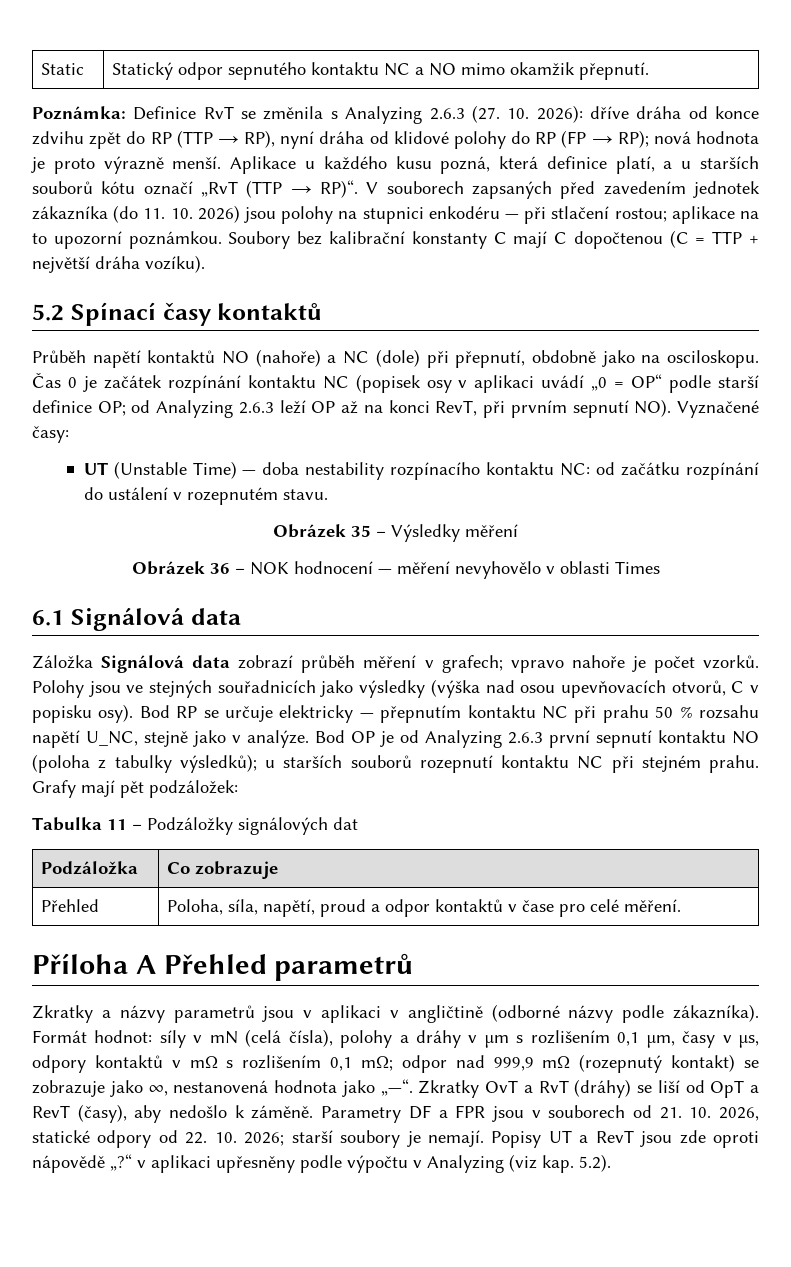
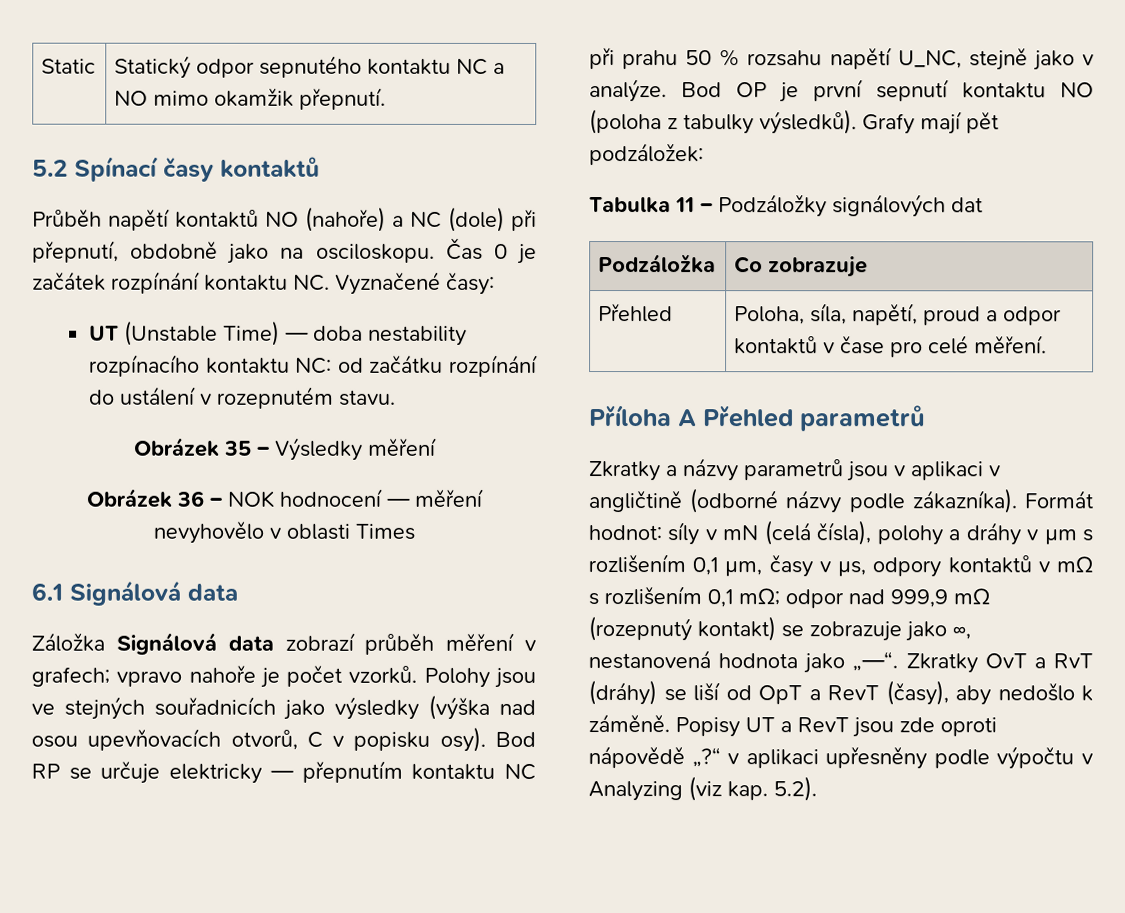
- Poznámka: Definice RvT se změnila s Analyzing 2.6.3 (27. 10. 2026): dříve dráha od konce zdvihu zpět do RP (TTP → RP), nyní dráha od klidové polohy do RP (FP → RP); nová hodnota je proto výrazně menší. Aplikace u každého kusu pozná, která definice platí, a u starších souborů kótu označí „RvT (TTP → RP)“. V souborech zapsaných před zavedením jednotek zákazníka (do 11. 10. 2026) jsou polohy na stupnici enkodéru — při stlačení rostou; aplikace na to upozorní poznámkou. Soubory bez kalibrační konstanty C mají C dopočtenou (C = TTP + největší dráha vozíku).
- Čas 0 je začátek rozpínání kontaktu NC (popisek osy v aplikaci uvádí „0 = OP“ podle starší definice OP; od Analyzing 2.6.3 leží OP až na konci RevT, při prvním sepnutí NO). Vyznačené časy:
+ Čas 0 je začátek rozpínání kontaktu NC. Vyznačené časy:
- Bod OP je od Analyzing 2.6.3 první sepnutí kontaktu NO (poloha z tabulky výsledků); u starších souborů rozepnutí kontaktu NC při stejném prahu.
+ Bod OP je první sepnutí kontaktu NO (poloha z tabulky výsledků).
- Parametry DF a FPR jsou v souborech od 21. 10. 2026, statické odpory od 22. 10. 2026; starší soubory je nemají.

